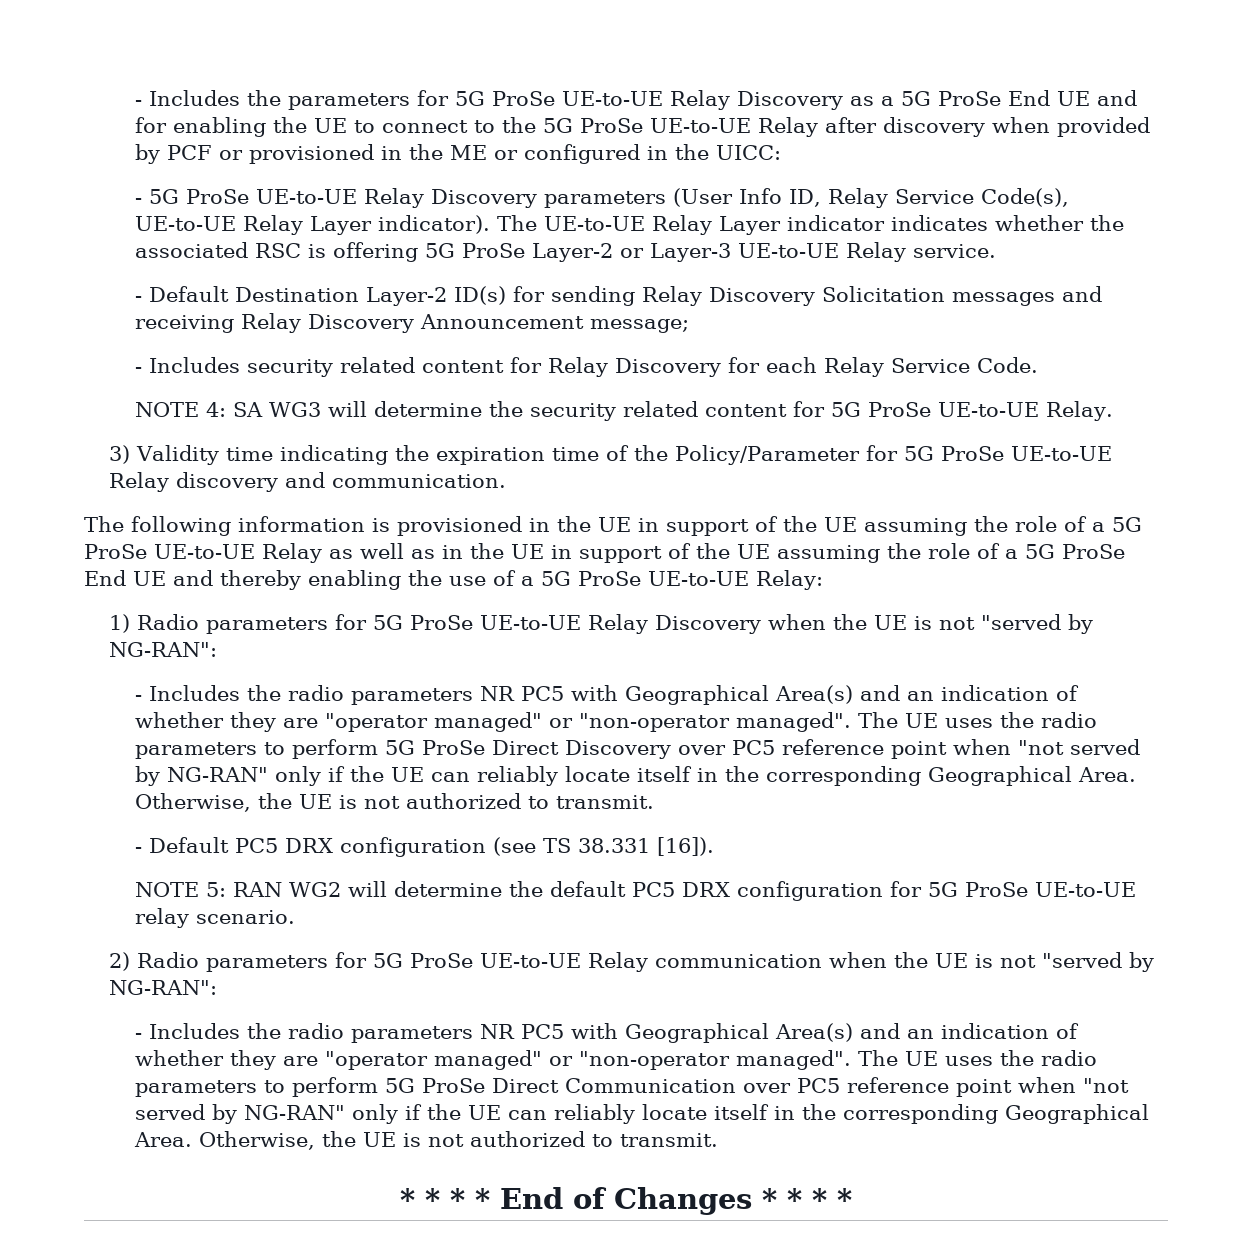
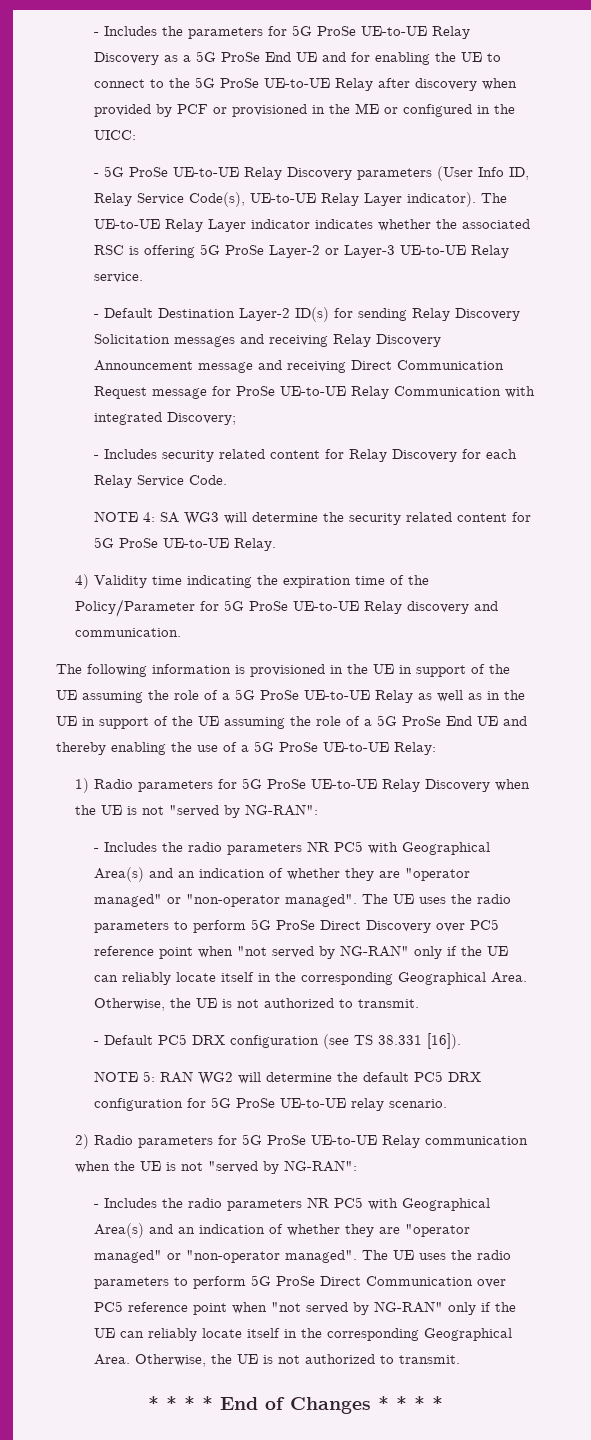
- - Default Destination Layer-2 ID(s) for sending Relay Discovery Solicitation messages and receiving Relay Discovery Announcement message;
+ - Default Destination Layer-2 ID(s) for sending Relay Discovery Solicitation messages and receiving Relay Discovery Announcement message and receiving Direct Communication Request message for ProSe UE-to-UE Relay Communication with integrated Discovery;
- 3) Validity time indicating the expiration time of the Policy/Parameter for 5G ProSe UE-to-UE Relay discovery and communication.
+ 4) Validity time indicating the expiration time of the Policy/Parameter for 5G ProSe UE-to-UE Relay discovery and communication.

